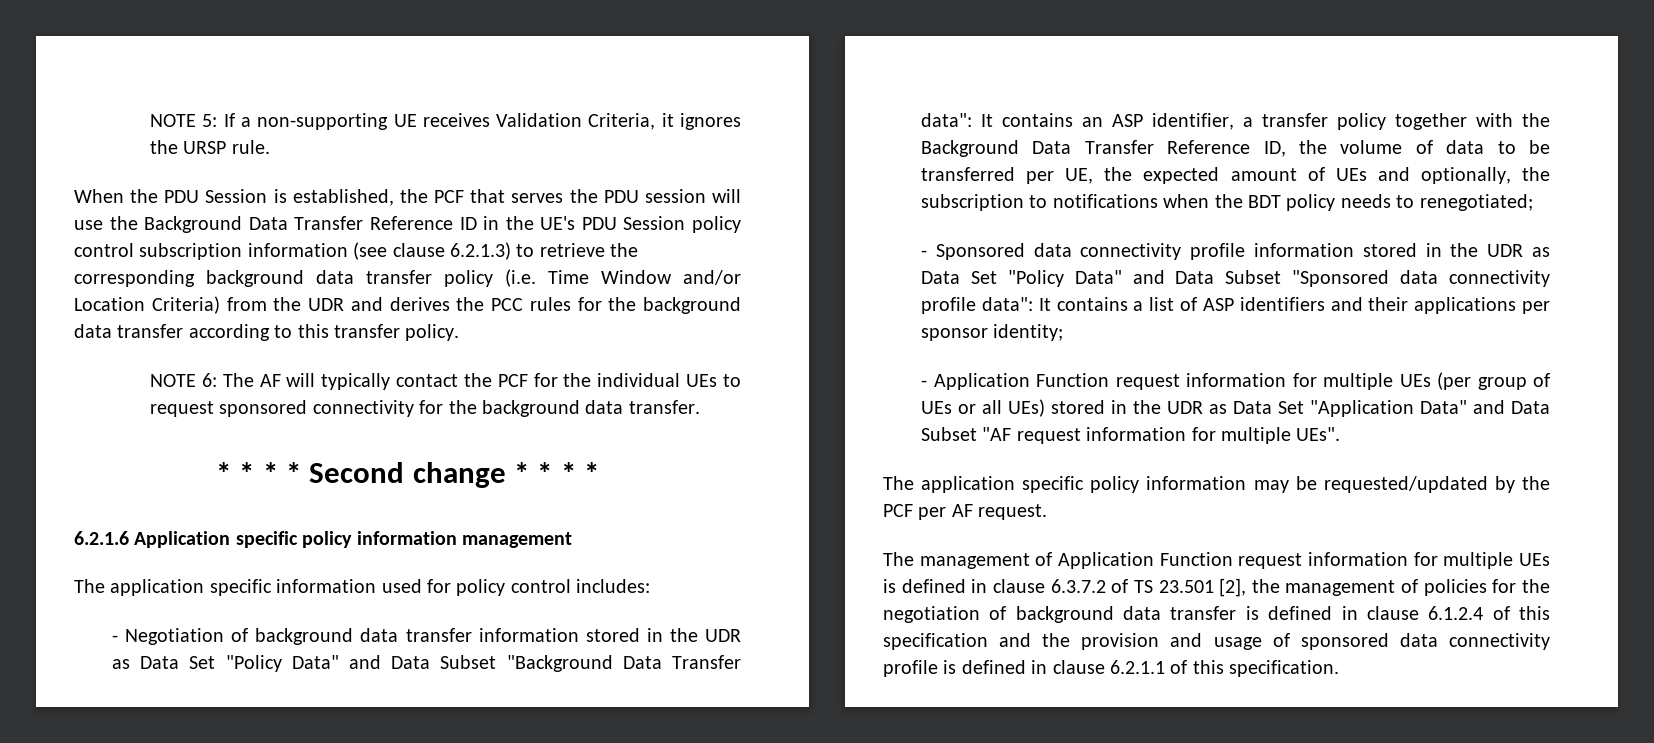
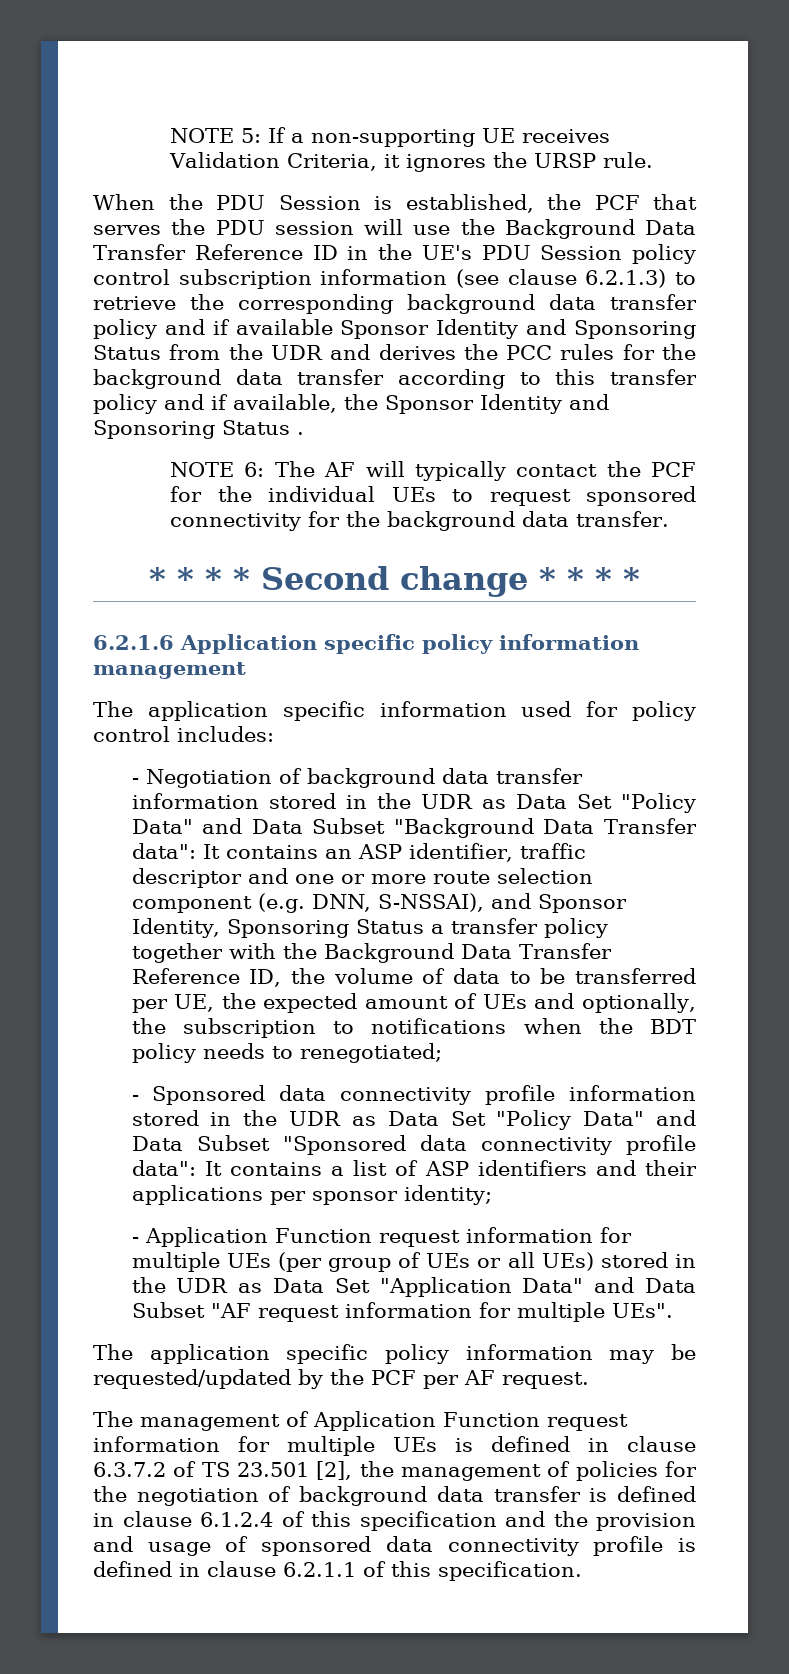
- When the PDU Session is established, the PCF that serves the PDU session will use the Background Data Transfer Reference ID in the UE's PDU Session policy control subscription information (see clause 6.2.1.3) to retrieve the corresponding background data transfer policy (i.e. Time Window and/or Location Criteria) from the UDR and derives the PCC rules for the background data transfer according to this transfer policy.
+ When the PDU Session is established, the PCF that serves the PDU session will use the Background Data Transfer Reference ID in the UE's PDU Session policy control subscription information (see clause 6.2.1.3) to retrieve the corresponding background data transfer policy and if available Sponsor Identity and Sponsoring Status from the UDR and derives the PCC rules for the background data transfer according to this transfer policy and if available, the Sponsor Identity and Sponsoring Status .
- It contains an ASP identifier, a transfer policy together with the Background Data Transfer Reference ID, the volume of data to be transferred per UE, the expected amount of UEs and optionally, the subscription to notifications when the BDT policy needs to renegotiated;
+ It contains an ASP identifier, traffic descriptor and one or more route selection component (e.g. DNN, S-NSSAI), and Sponsor Identity, Sponsoring Status a transfer policy together with the Background Data Transfer Reference ID, the volume of data to be transferred per UE, the expected amount of UEs and optionally, the subscription to notifications when the BDT policy needs to renegotiated;

